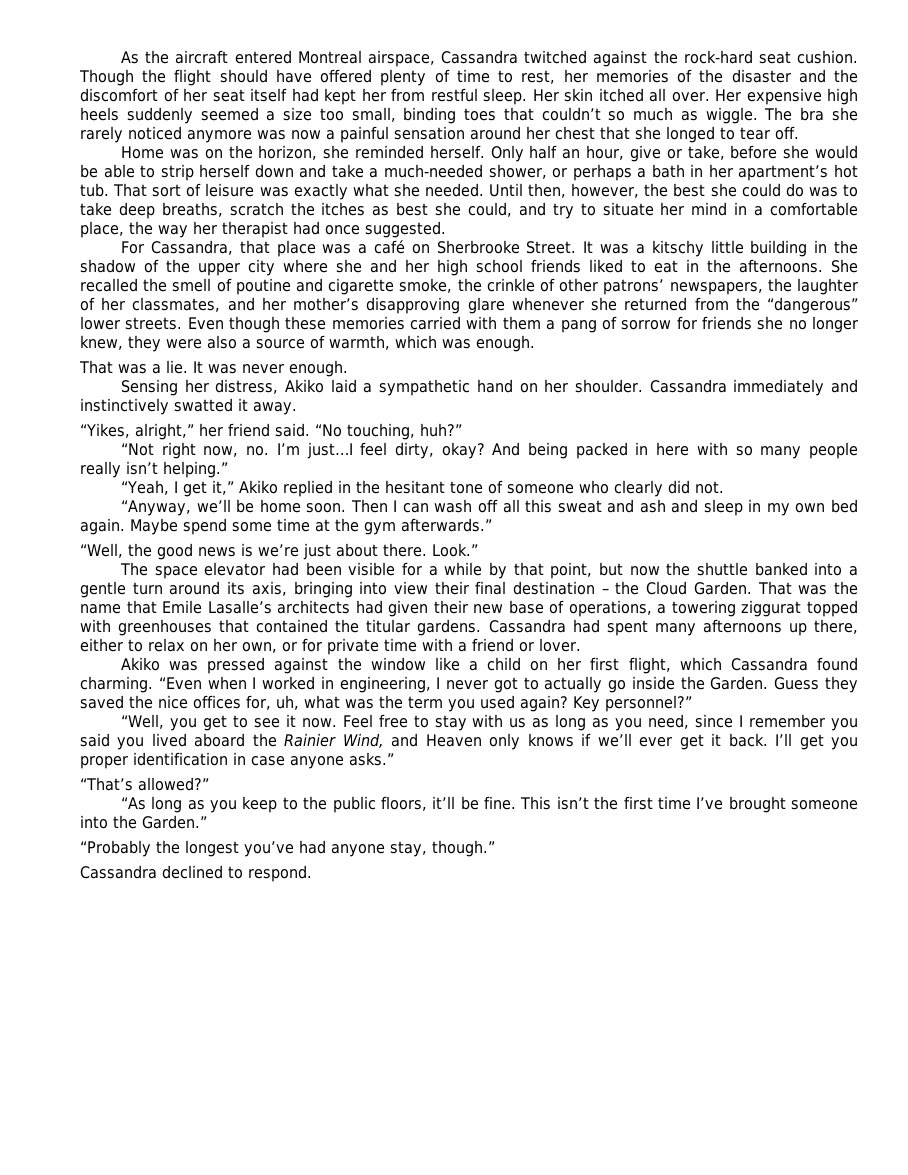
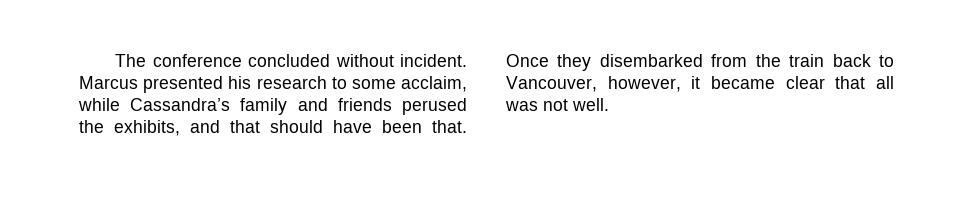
- As the aircraft entered Montreal airspace, Cassandra twitched against the rock-hard seat cushion. Though the flight should have offered plenty of time to rest, her memories of the disaster and the discomfort of her seat itself had kept her from restful sleep. Her skin itched all over. Her expensive high heels suddenly seemed a size too small, binding toes that couldn’t so much as wiggle. The bra she rarely noticed anymore was now a painful sensation around her chest that she longed to tear off.
- Home was on the horizon, she reminded herself. Only half an hour, give or take, before she would be able to strip herself down and take a much-needed shower, or perhaps a bath in her apartment’s hot tub. That sort of leisure was exactly what she needed. Until then, however, the best she could do was to take deep breaths, scratch the itches as best she could, and try to situate her mind in a comfortable place, the way her therapist had once suggested.
- For Cassandra, that place was a café on Sherbrooke Street. It was a kitschy little building in the shadow of the upper city where she and her high school friends liked to eat in the afternoons. She recalled the smell of poutine and cigarette smoke, the crinkle of other patrons’ newspapers, the laughter of her classmates, and her mother’s disapproving glare whenever she returned from the “dangerous” lower streets. Even though these memories carried with them a pang of sorrow for friends she no longer knew, they were also a source of warmth, which was enough.
- That was a lie. It was never enough.
- Sensing her distress, Akiko laid a sympathetic hand on her shoulder. Cassandra immediately and instinctively swatted it away.
- “Yikes, alright,” her friend said. “No touching, huh?”
- “Not right now, no. I’m just…I feel dirty, okay? And being packed in here with so many people really isn’t helping.”
- “Yeah, I get it,” Akiko replied in the hesitant tone of someone who clearly did not.
- “Anyway, we’ll be home soon. Then I can wash off all this sweat and ash and sleep in my own bed again. Maybe spend some time at the gym afterwards.”
- “Well, the good news is we’re just about there. Look.”
- The space elevator had been visible for a while by that point, but now the shuttle banked into a gentle turn around its axis, bringing into view their final destination – the Cloud Garden. That was the name that Emile Lasalle’s architects had given their new base of operations, a towering ziggurat topped with greenhouses that contained the titular gardens. Cassandra had spent many afternoons up there, either to relax on her own, or for private time with a friend or lover.
- Akiko was pressed against the window like a child on her first flight, which Cassandra found charming. “Even when I worked in engineering, I never got to actually go inside the Garden. Guess they saved the nice offices for, uh, what was the term you used again? Key personnel?”
- “Well, you get to see it now. Feel free to stay with us as long as you need, since I remember you said you lived aboard the Rainier Wind, and Heaven only knows if we’ll ever get it back. I’ll get you proper identification in case anyone asks.”
- “That’s allowed?”
- “As long as you keep to the public floors, it’ll be fine. This isn’t the first time I’ve brought someone into the Garden.”
- “Probably the longest you’ve had anyone stay, though.”
- Cassandra declined to respond.
+ The conference concluded without incident. Marcus presented his research to some acclaim, while Cassandra’s family and friends perused the exhibits, and that should have been that. Once they disembarked from the train back to Vancouver, however, it became clear that all was not well.

